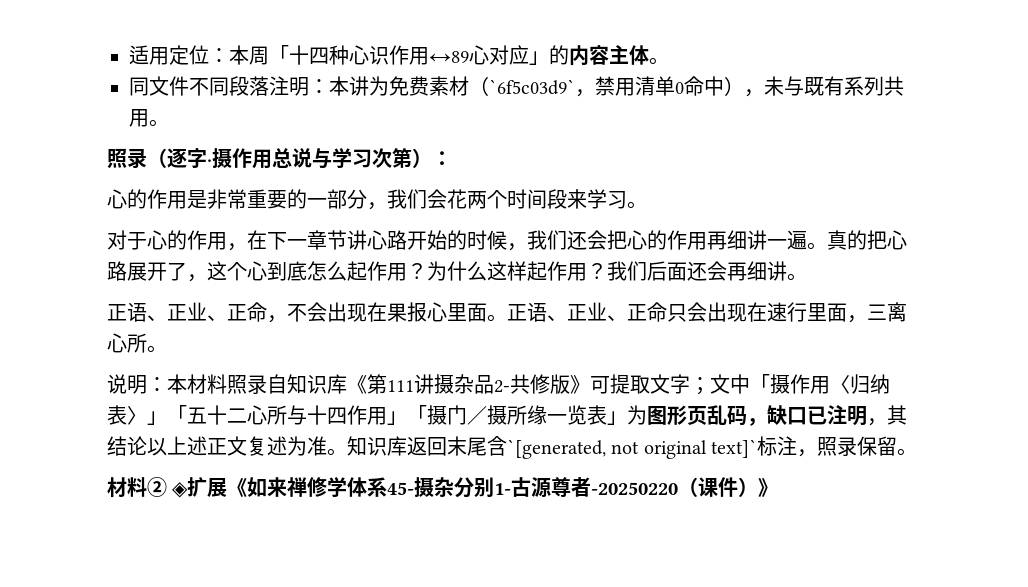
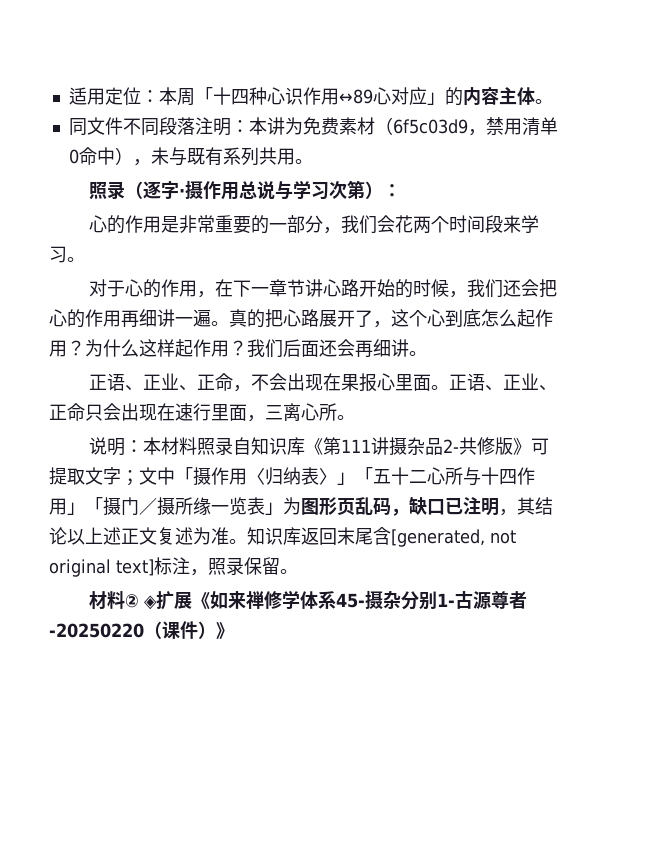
- 同文件不同段落注明：本讲为免费素材（`6f5c03d9`，禁用清单0命中），未与既有系列共用。
+ 同文件不同段落注明：本讲为免费素材（6f5c03d9，禁用清单0命中），未与既有系列共用。
- 知识库返回末尾含`[generated, not original text]`标注，照录保留。
+ 知识库返回末尾含[generated, not original text]标注，照录保留。

